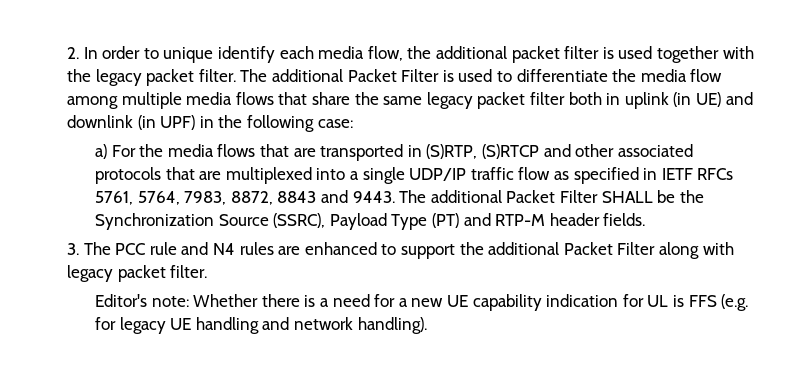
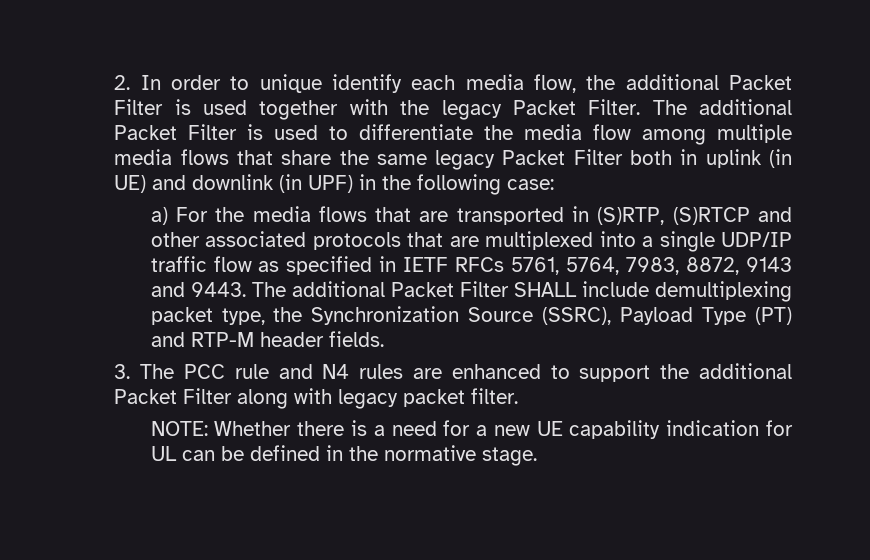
- 2. In order to unique identify each media flow, the additional packet filter is used together with the legacy packet filter.
+ 2. In order to unique identify each media flow, the additional Packet Filter is used together with the legacy Packet Filter.
- The additional Packet Filter is used to differentiate the media flow among multiple media flows that share the same legacy packet filter both in uplink (in UE) and downlink (in UPF) in the following case:
+ The additional Packet Filter is used to differentiate the media flow among multiple media flows that share the same legacy Packet Filter both in uplink (in UE) and downlink (in UPF) in the following case:
- a) For the media flows that are transported in (S)RTP, (S)RTCP and other associated protocols that are multiplexed into a single UDP/IP traffic flow as specified in IETF RFCs 5761, 5764, 7983, 8872, 8843 and 9443.
+ a) For the media flows that are transported in (S)RTP, (S)RTCP and other associated protocols that are multiplexed into a single UDP/IP traffic flow as specified in IETF RFCs 5761, 5764, 7983, 8872, 9143 and 9443.
- The additional Packet Filter SHALL be the Synchronization Source (SSRC), Payload Type (PT) and RTP-M header fields.
+ The additional Packet Filter SHALL include demultiplexing packet type, the Synchronization Source (SSRC), Payload Type (PT) and RTP-M header fields.
- Editor's note: Whether there is a need for a new UE capability indication for UL is FFS (e.g. for legacy UE handling and network handling).
+ NOTE: Whether there is a need for a new UE capability indication for UL can be defined in the normative stage.

